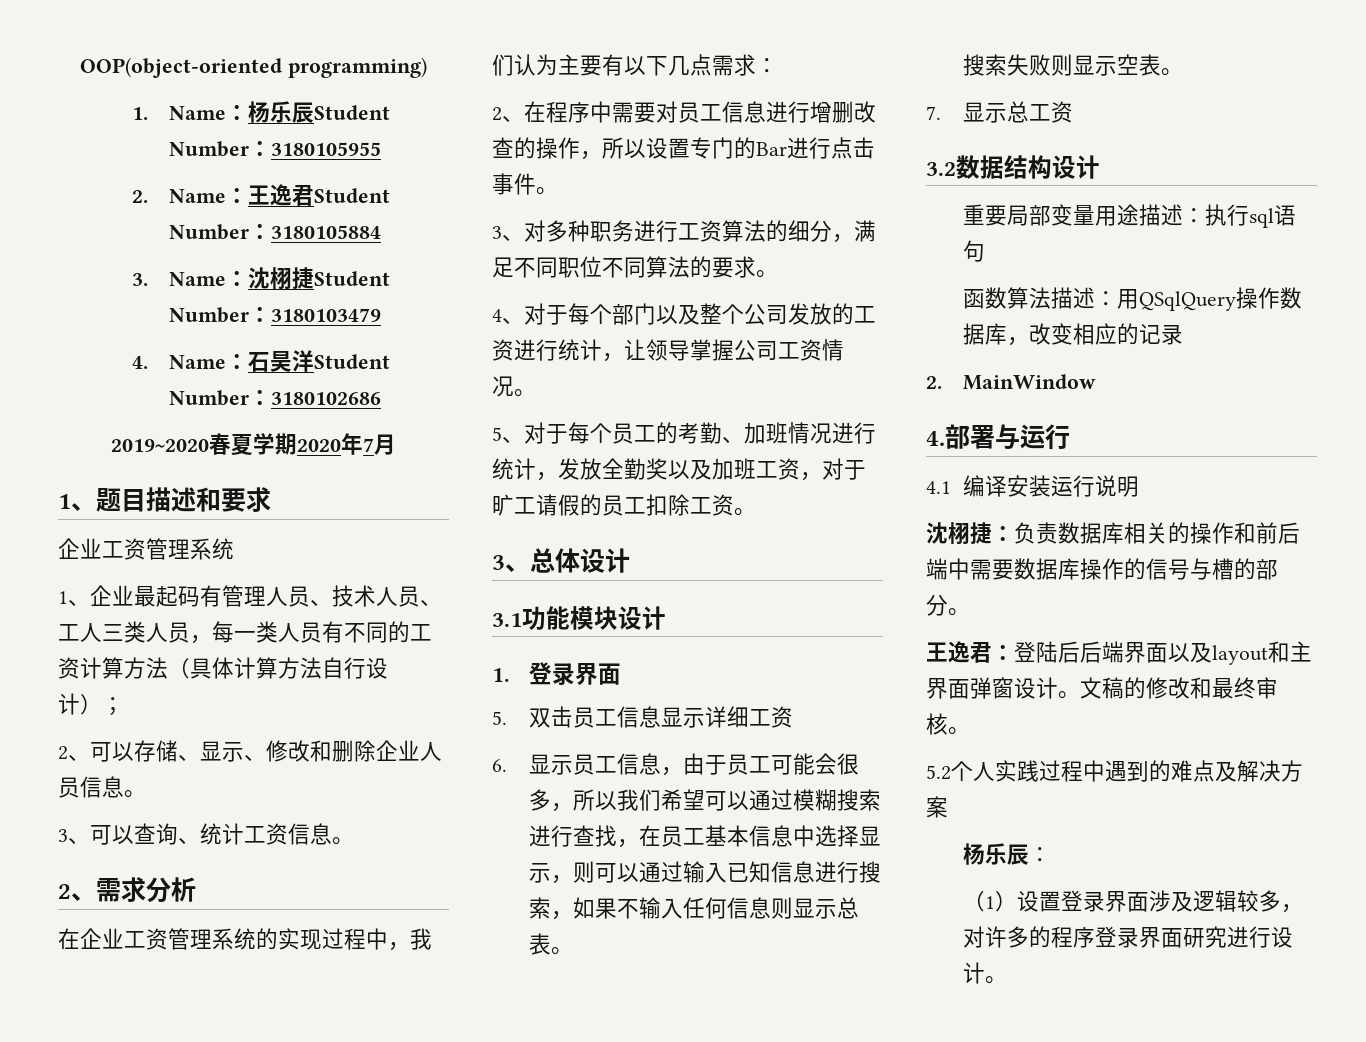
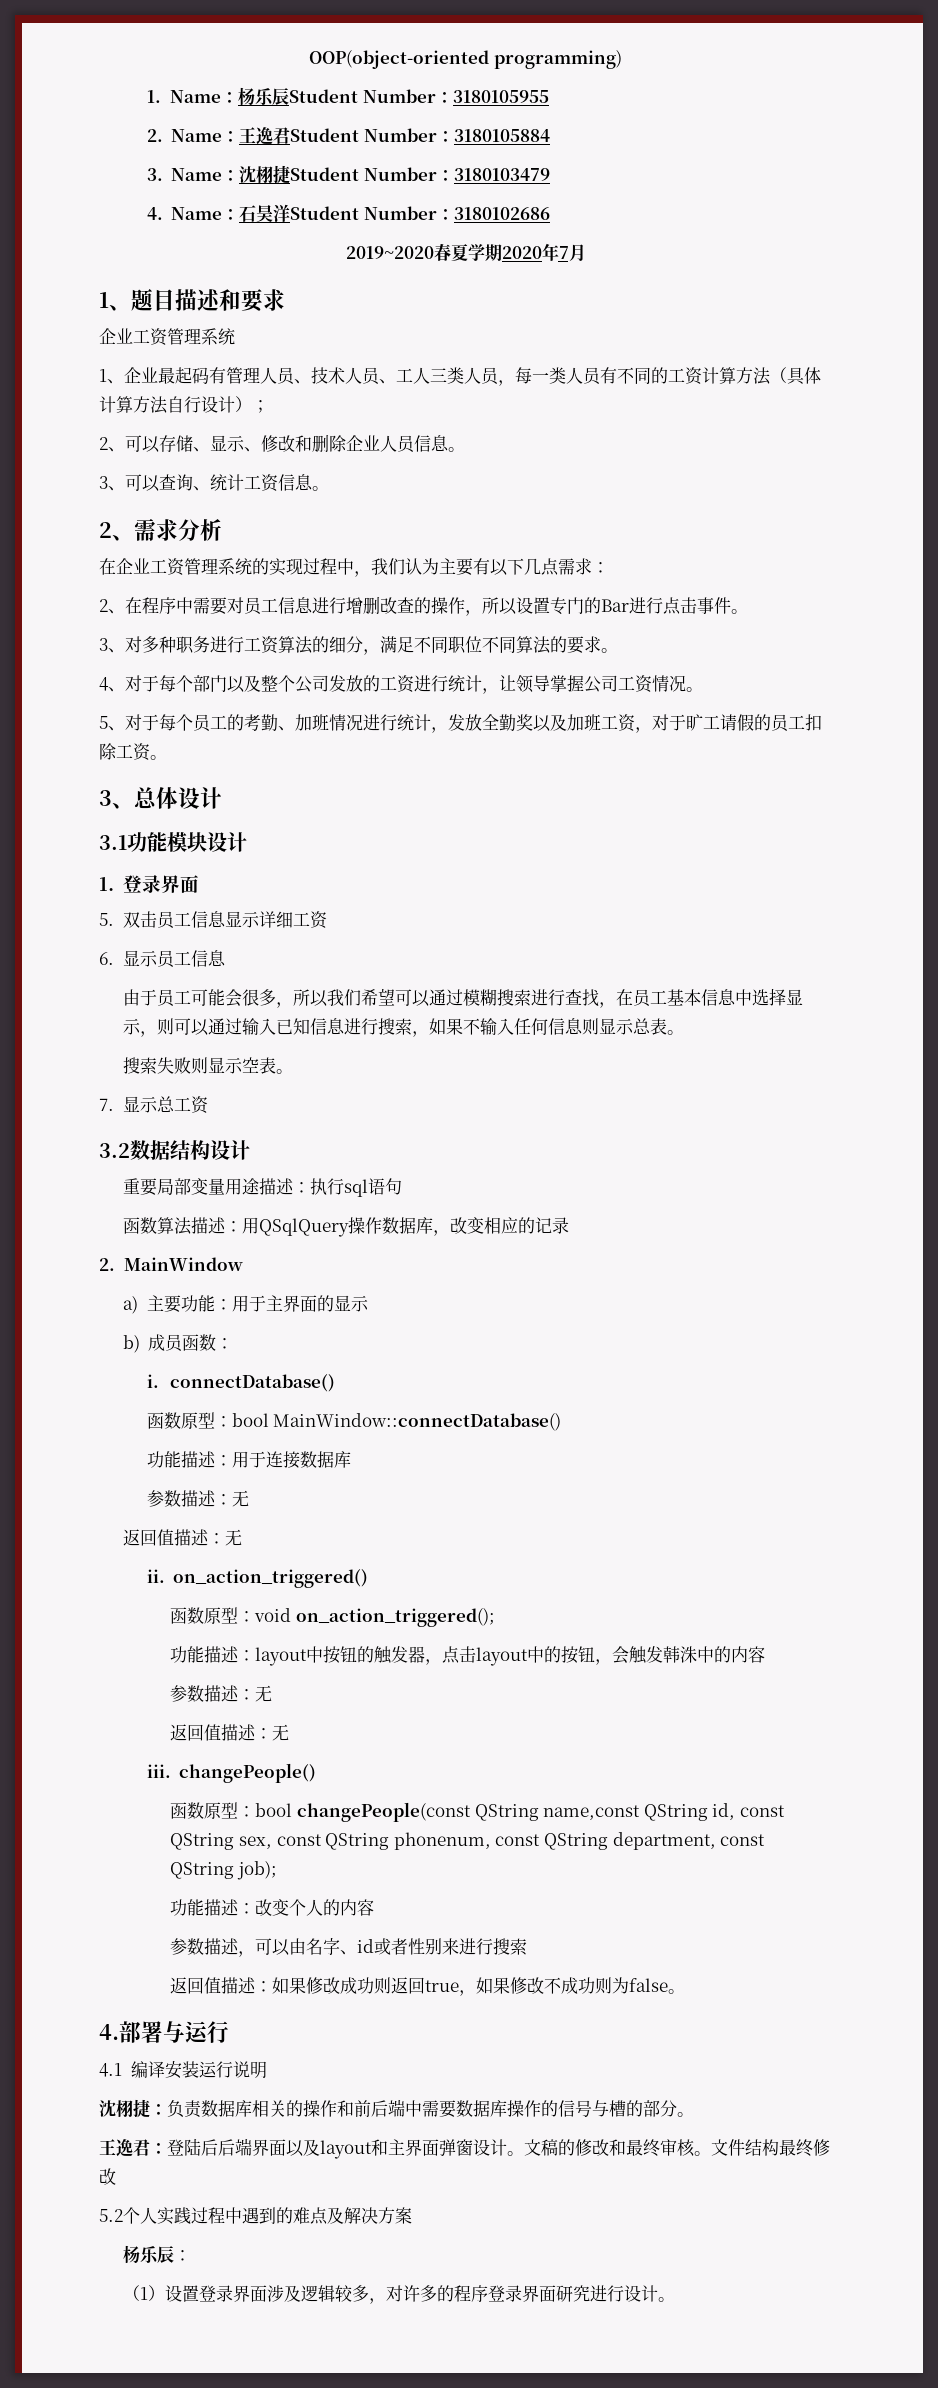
- 6.显示员工信息，由于员工可能会很多，所以我们希望可以通过模糊搜索进行查找，在员工基本信息中选择显示，则可以通过输入已知信息进行搜索，如果不输入任何信息则显示总表。
+ 6.显示员工信息
+ 由于员工可能会很多，所以我们希望可以通过模糊搜索进行查找，在员工基本信息中选择显示，则可以通过输入已知信息进行搜索，如果不输入任何信息则显示总表。
+ a)主要功能：用于主界面的显示
+ b)成员函数：
+ i. connectDatabase()
+ 函数原型：bool MainWindow::connectDatabase()
+ 功能描述：用于连接数据库
+ 参数描述：无
+ 返回值描述：无
+ ii. on_action_triggered()
+ 函数原型：void on_action_triggered();
+ 功能描述：layout中按钮的触发器，点击layout中的按钮，会触发韩洙中的内容
+ 参数描述：无
+ 返回值描述：无
+ iii. changePeople()
+ 函数原型：bool changePeople(const QString name,const QString id, const QString sex, const QString phonenum, const QString department, const QString job);
+ 功能描述：改变个人的内容
+ 参数描述，可以由名字、id或者性别来进行搜索
+ 返回值描述：如果修改成功则返回true，如果修改不成功则为false。
+ 文件结构最终修改

